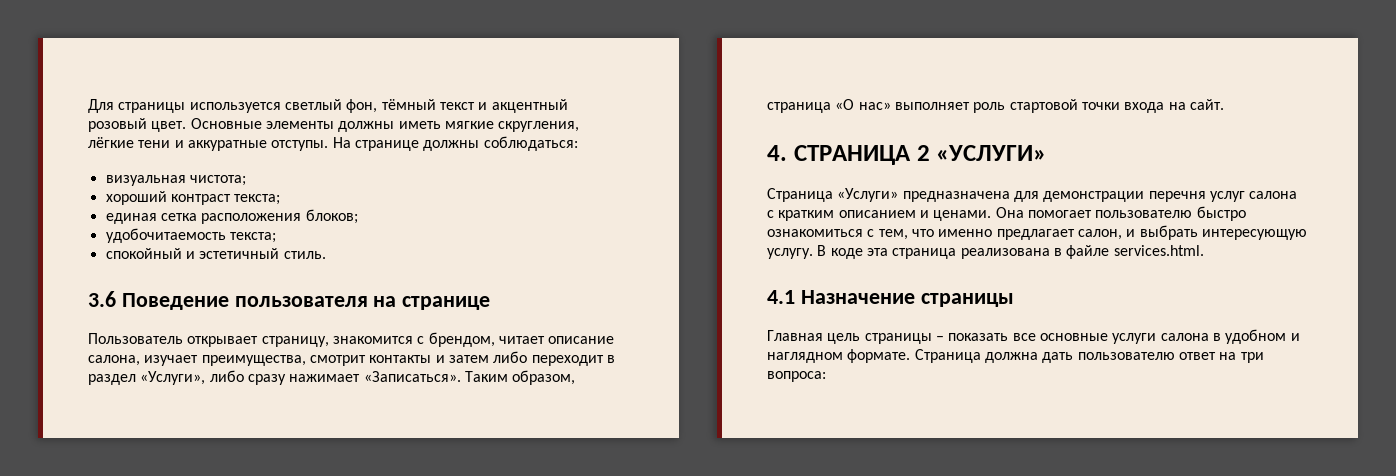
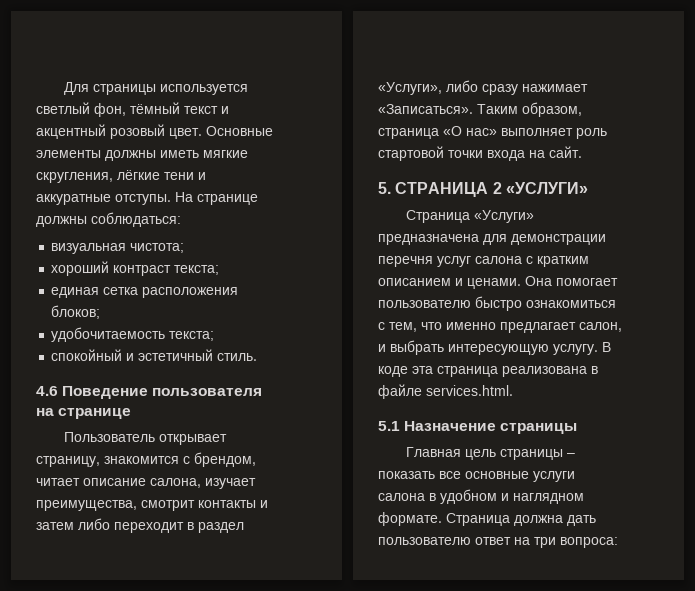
- 3.6 Поведение пользователя на странице
+ 4.6 Поведение пользователя на странице
- 4. СТРАНИЦА 2 «УСЛУГИ»
+ 5. СТРАНИЦА 2 «УСЛУГИ»
- 4.1 Назначение страницы
+ 5.1 Назначение страницы

